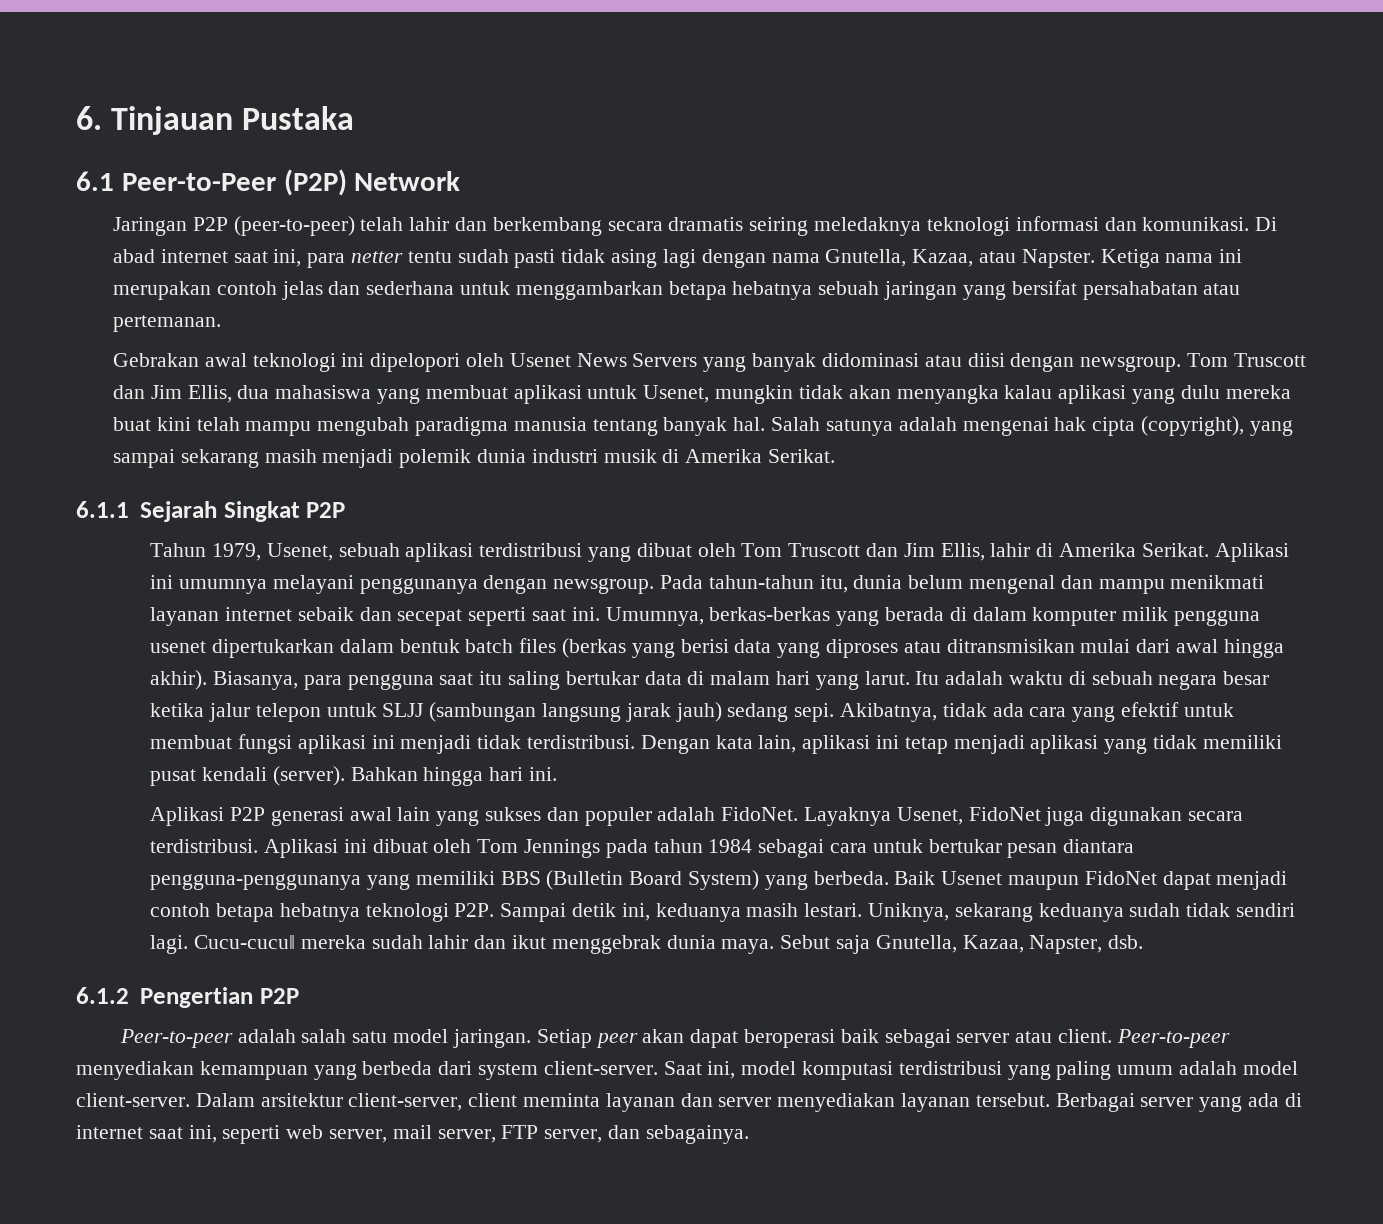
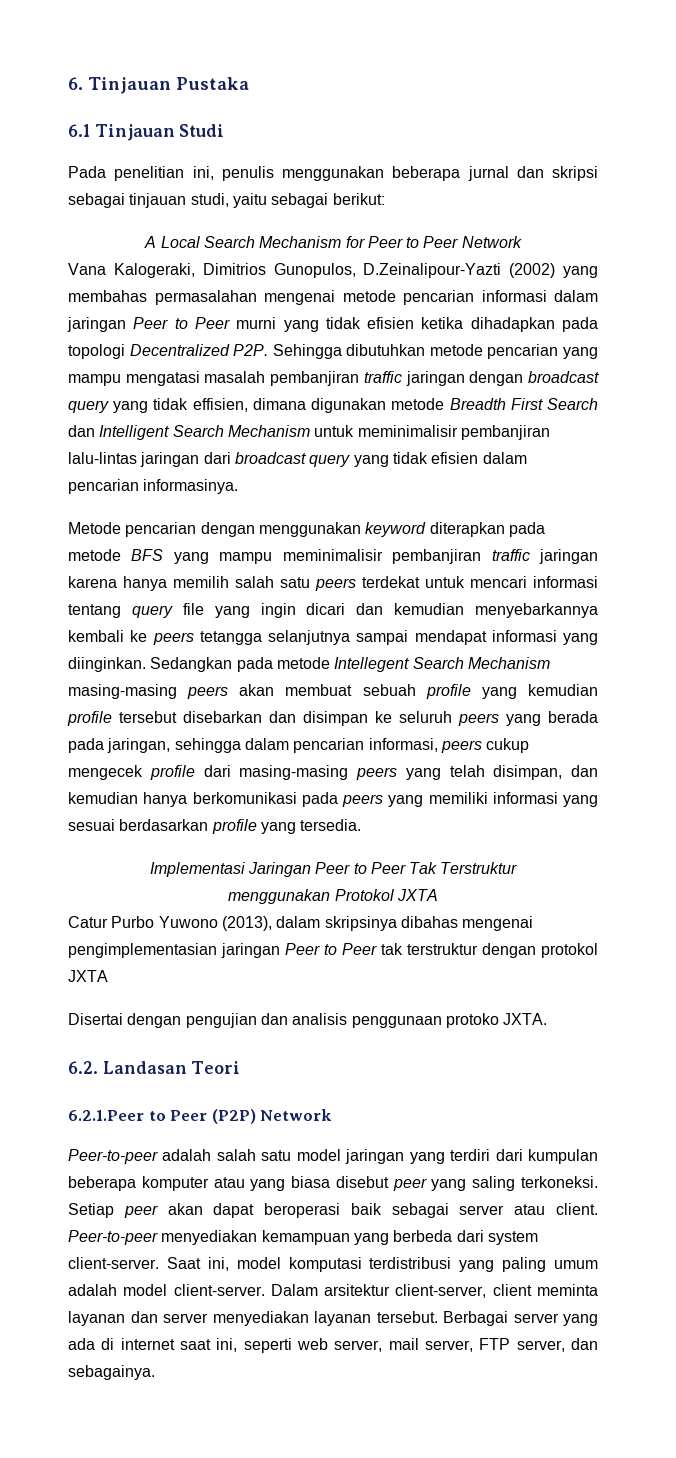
- 6.1 Peer-to-Peer (P2P) Network
- Jaringan P2P (peer-to-peer) telah lahir dan berkembang secara dramatis seiring meledaknya teknologi informasi dan komunikasi. Di abad internet saat ini, para netter tentu sudah pasti tidak asing lagi dengan nama Gnutella, Kazaa, atau Napster. Ketiga nama ini merupakan contoh jelas dan sederhana untuk menggambarkan betapa hebatnya sebuah jaringan yang bersifat persahabatan atau pertemanan.
- Gebrakan awal teknologi ini dipelopori oleh Usenet News Servers yang banyak didominasi atau diisi dengan newsgroup. Tom Truscott dan Jim Ellis, dua mahasiswa yang membuat aplikasi untuk Usenet, mungkin tidak akan menyangka kalau aplikasi yang dulu mereka buat kini telah mampu mengubah paradigma manusia tentang banyak hal. Salah satunya adalah mengenai hak cipta (copyright), yang sampai sekarang masih menjadi polemik dunia industri musik di Amerika Serikat.
- 6.1.1 Sejarah Singkat P2P
- Tahun 1979, Usenet, sebuah aplikasi terdistribusi yang dibuat oleh Tom Truscott dan Jim Ellis, lahir di Amerika Serikat. Aplikasi ini umumnya melayani penggunanya dengan newsgroup. Pada tahun-tahun itu, dunia belum mengenal dan mampu menikmati layanan internet sebaik dan secepat seperti saat ini. Umumnya, berkas-berkas yang berada di dalam komputer milik pengguna usenet dipertukarkan dalam bentuk batch files (berkas yang berisi data yang diproses atau ditransmisikan mulai dari awal hingga akhir). Biasanya, para pengguna saat itu saling bertukar data di malam hari yang larut. Itu adalah waktu di sebuah negara besar ketika jalur telepon untuk SLJJ (sambungan langsung jarak jauh) sedang sepi. Akibatnya, tidak ada cara yang efektif untuk membuat fungsi aplikasi ini menjadi tidak terdistribusi. Dengan kata lain, aplikasi ini tetap menjadi aplikasi yang tidak memiliki pusat kendali (server). Bahkan hingga hari ini.
- Aplikasi P2P generasi awal lain yang sukses dan populer adalah FidoNet. Layaknya Usenet, FidoNet juga digunakan secara terdistribusi. Aplikasi ini dibuat oleh Tom Jennings pada tahun 1984 sebagai cara untuk bertukar pesan diantara pengguna-penggunanya yang memiliki BBS (Bulletin Board System) yang berbeda. Baik Usenet maupun FidoNet dapat menjadi contoh betapa hebatnya teknologi P2P. Sampai detik ini, keduanya masih lestari. Uniknya, sekarang keduanya sudah tidak sendiri lagi. Cucu-cucu‖ mereka sudah lahir dan ikut menggebrak dunia maya. Sebut saja Gnutella, Kazaa, Napster, dsb.
- 6.1.2 Pengertian P2P
+ 6.1 Tinjauan Studi
+ Pada penelitian ini, penulis menggunakan beberapa jurnal dan skripsi sebagai tinjauan studi, yaitu sebagai berikut:
+ A Local Search Mechanism for Peer to Peer Network
+ Vana Kalogeraki, Dimitrios Gunopulos, D.Zeinalipour-Yazti (2002) yang membahas permasalahan mengenai metode pencarian informasi dalam jaringan Peer to Peer murni yang tidak efisien ketika dihadapkan pada topologi Decentralized P2P. Sehingga dibutuhkan metode pencarian yang mampu mengatasi masalah pembanjiran traffic jaringan dengan broadcast query yang tidak effisien, dimana digunakan metode Breadth First Search dan Intelligent Search Mechanism untuk meminimalisir pembanjiran lalu-lintas jaringan dari broadcast query yang tidak efisien dalam pencarian informasinya.
+ Metode pencarian dengan menggunakan keyword diterapkan pada metode BFS yang mampu meminimalisir pembanjiran traffic jaringan karena hanya memilih salah satu peers terdekat untuk mencari informasi tentang query file yang ingin dicari dan kemudian menyebarkannya kembali ke peers tetangga selanjutnya sampai mendapat informasi yang diinginkan. Sedangkan pada metode Intellegent Search Mechanism masing-masing peers akan membuat sebuah profile yang kemudian profile tersebut disebarkan dan disimpan ke seluruh peers yang berada pada jaringan, sehingga dalam pencarian informasi, peers cukup mengecek profile dari masing-masing peers yang telah disimpan, dan kemudian hanya berkomunikasi pada peers yang memiliki informasi yang sesuai berdasarkan profile yang tersedia.
+ Implementasi Jaringan Peer to Peer Tak Terstruktur
+ menggunakan Protokol JXTA
+ Catur Purbo Yuwono (2013), dalam skripsinya dibahas mengenai pengimplementasian jaringan Peer to Peer tak terstruktur dengan protokol JXTA
+ Disertai dengan pengujian dan analisis penggunaan protoko JXTA.
+ 6.2. Landasan Teori
+ 6.2.1.Peer to Peer (P2P) Network
- Peer-to-peer adalah salah satu model jaringan.
+ Peer-to-peer adalah salah satu model jaringan yang terdiri dari kumpulan beberapa komputer atau yang biasa disebut peer yang saling terkoneksi.

